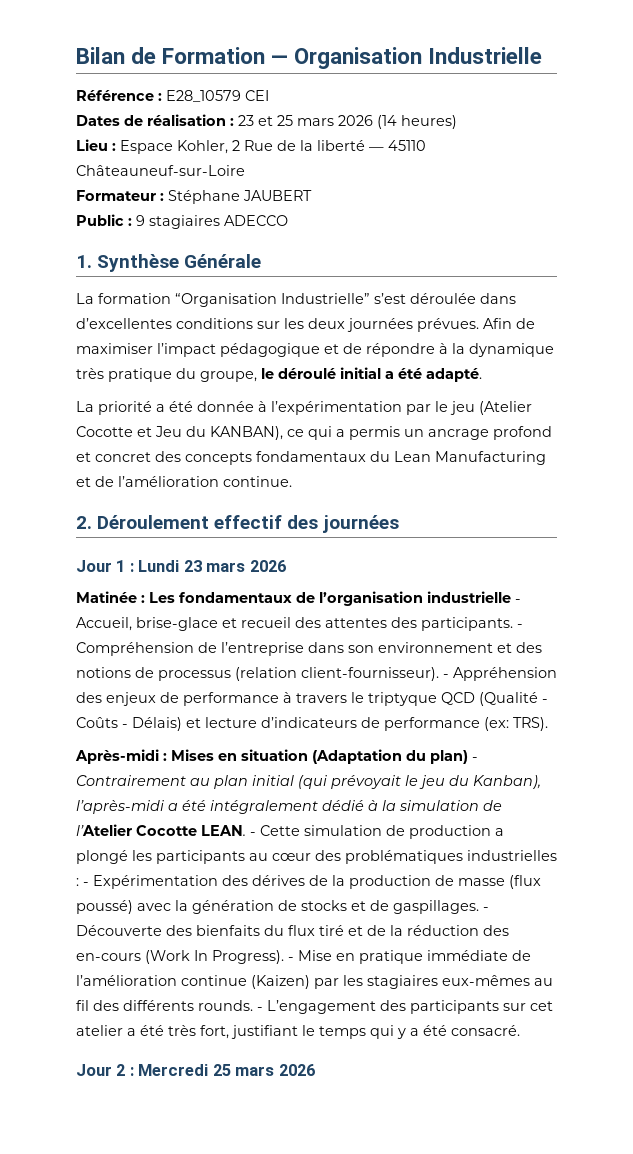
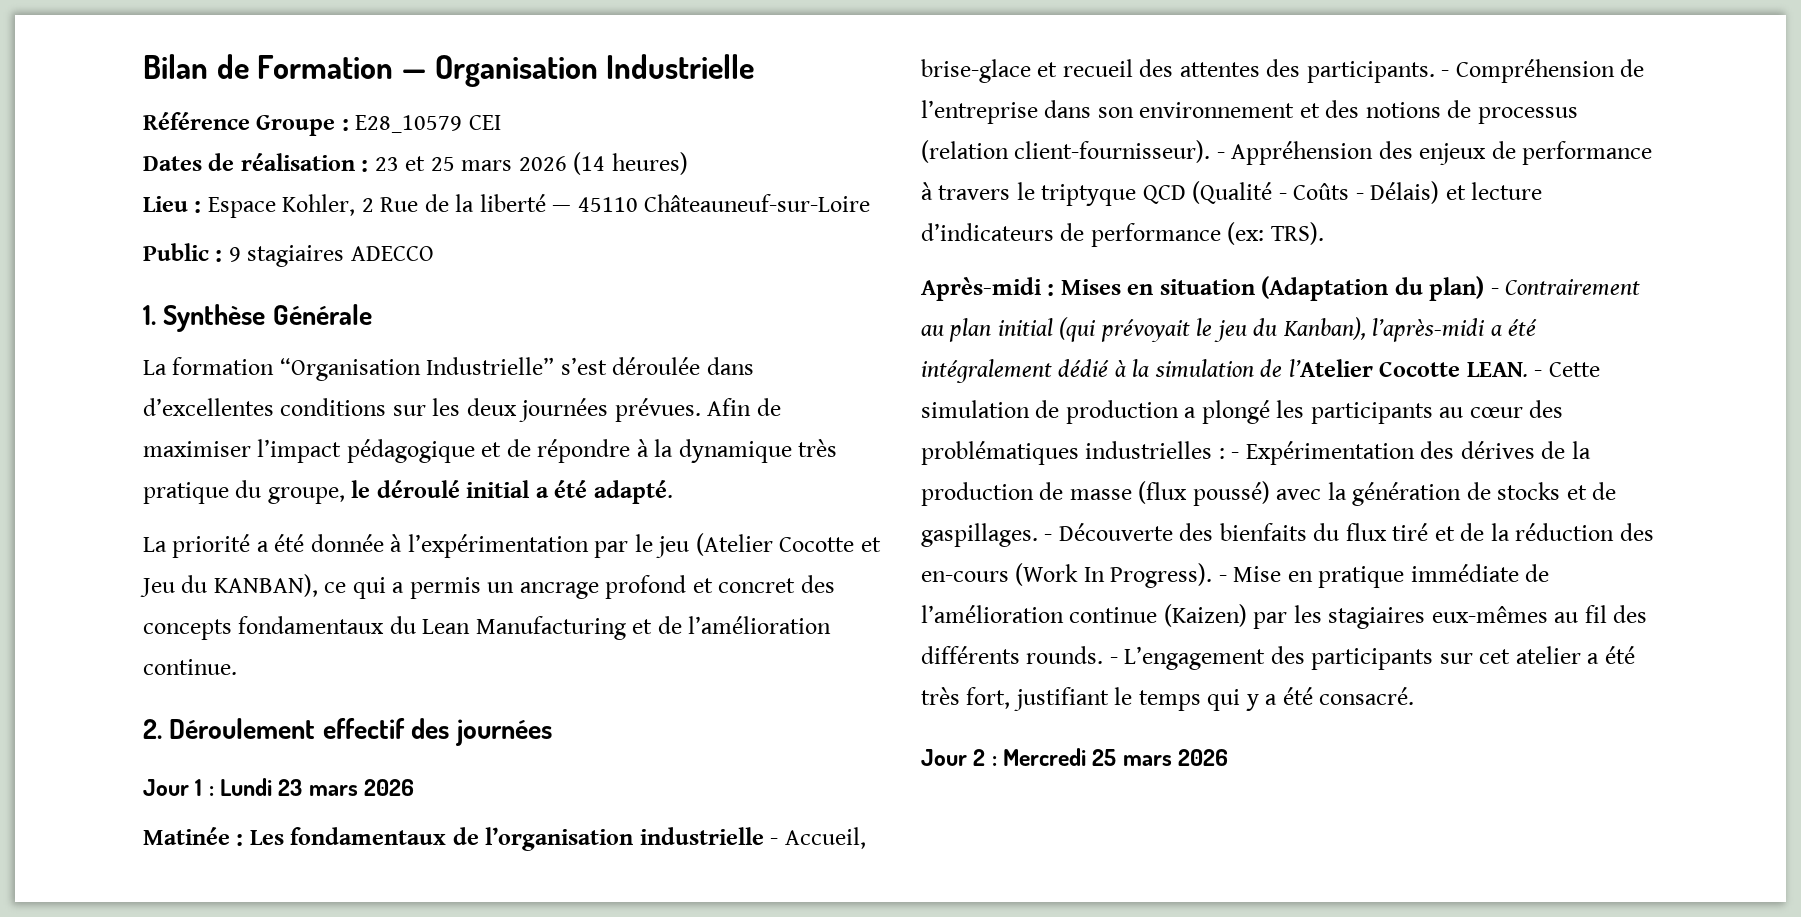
- Référence : E28_10579 CEI
+ Référence Groupe : E28_10579 CEI
- Formateur : Stéphane JAUBERT

